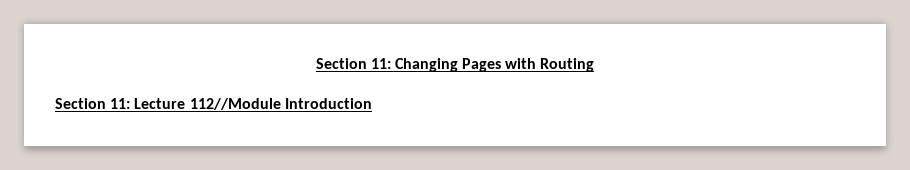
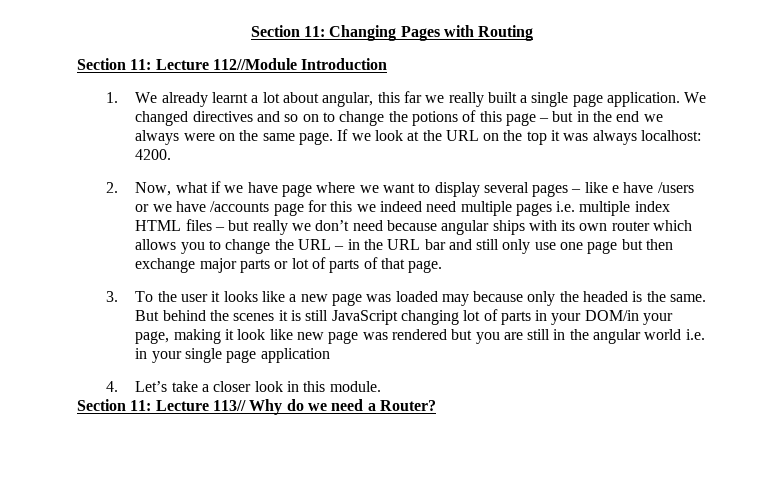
+ 1. We already learnt a lot about angular, this far we really built a single page application. We changed directives and so on to change the potions of this page – but in the end we always were on the same page. If we look at the URL on the top it was always localhost: 4200.
+ 2. Now, what if we have page where we want to display several pages – like e have /users or we have /accounts page for this we indeed need multiple pages i.e. multiple index HTML files – but really we don’t need because angular ships with its own router which allows you to change the URL – in the URL bar and still only use one page but then exchange major parts or lot of parts of that page.
+ 3. To the user it looks like a new page was loaded may because only the headed is the same. But behind the scenes it is still JavaScript changing lot of parts in your DOM/in your page, making it look like new page was rendered but you are still in the angular world i.e. in your single page application
+ 4. Let’s take a closer look in this module.
+ Section 11: Lecture 113// Why do we need a Router?

